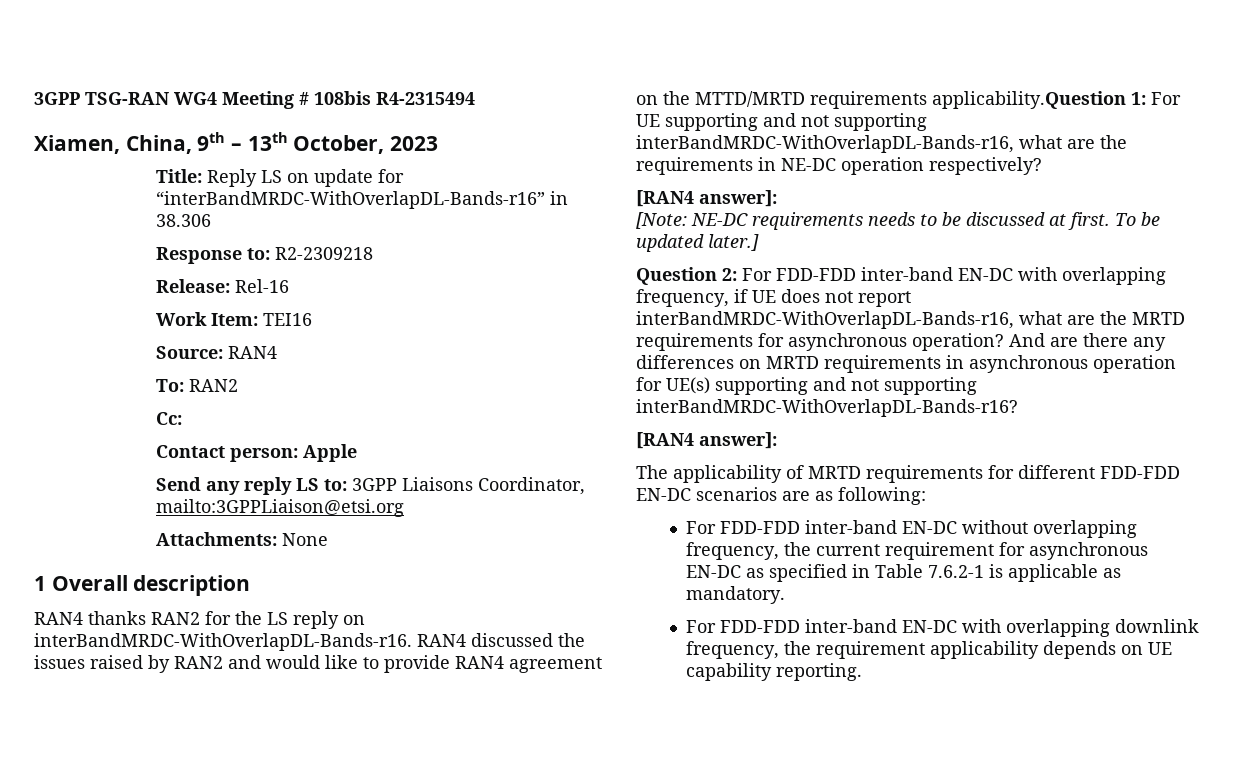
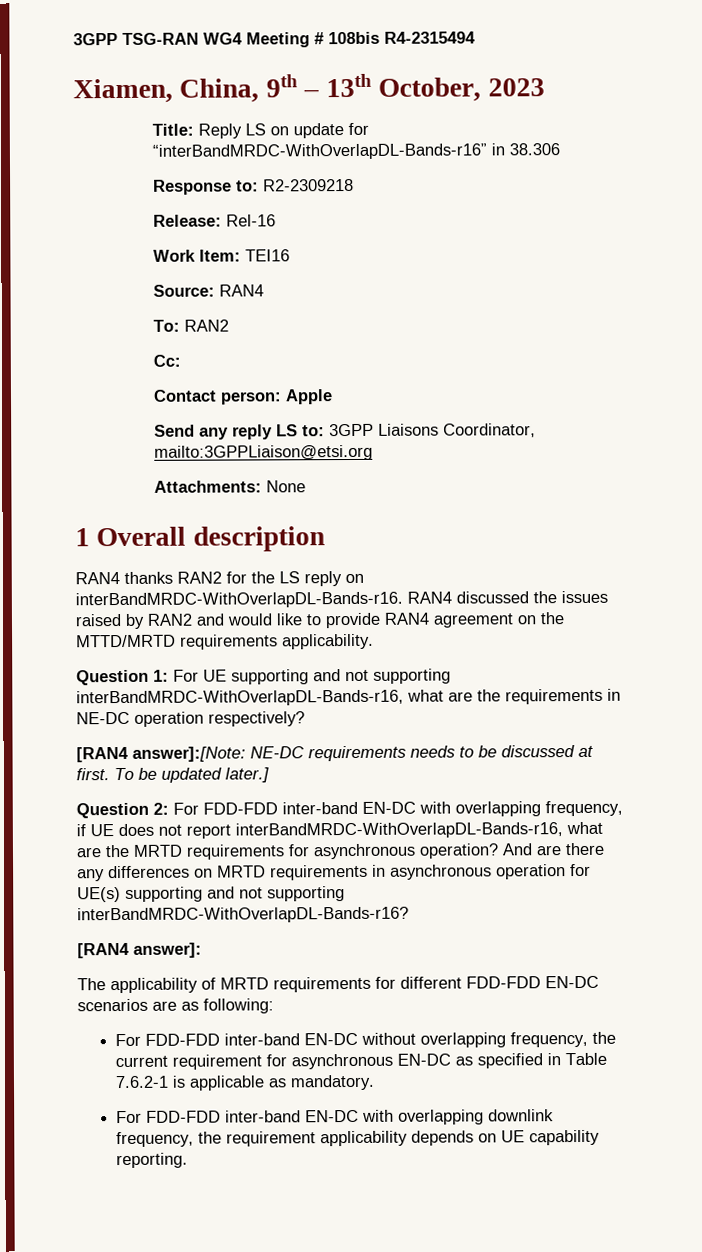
- RAN4 discussed the issues raised by RAN2 and would like to provide RAN4 agreement on the MTTD/MRTD requirements applicability.Question 1: For UE supporting and not supporting interBandMRDC-WithOverlapDL-Bands-r16, what are the requirements in NE-DC operation respectively?
- [RAN4 answer]:
- [Note: NE-DC requirements needs to be discussed at first.
+ RAN4 discussed the issues raised by RAN2 and would like to provide RAN4 agreement on the MTTD/MRTD requirements applicability.
+ Question 1: For UE supporting and not supporting interBandMRDC-WithOverlapDL-Bands-r16, what are the requirements in NE-DC operation respectively?
+ [RAN4 answer]:[Note: NE-DC requirements needs to be discussed at first.

